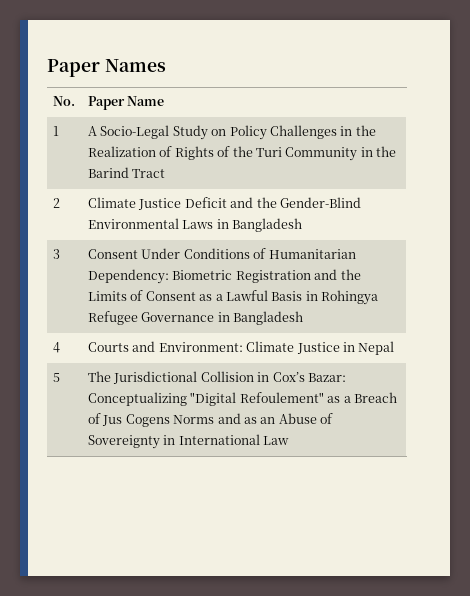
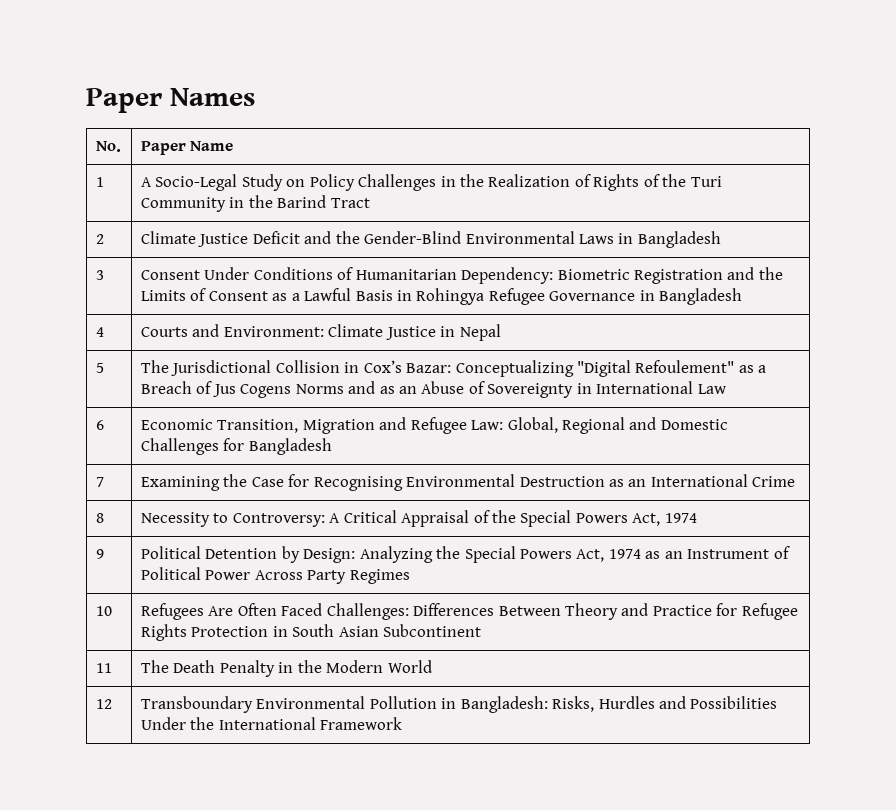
+ 6 | Economic Transition, Migration and Refugee Law: Global, Regional and Domestic Challenges for Bangladesh
+ 7 | Examining the Case for Recognising Environmental Destruction as an International Crime
+ 8 | Necessity to Controversy: A Critical Appraisal of the Special Powers Act, 1974
+ 9 | Political Detention by Design: Analyzing the Special Powers Act, 1974 as an Instrument of Political Power Across Party Regimes
+ 10 | Refugees Are Often Faced Challenges: Differences Between Theory and Practice for Refugee Rights Protection in South Asian Subcontinent
+ 11 | The Death Penalty in the Modern World
+ 12 | Transboundary Environmental Pollution in Bangladesh: Risks, Hurdles and Possibilities Under the International Framework

